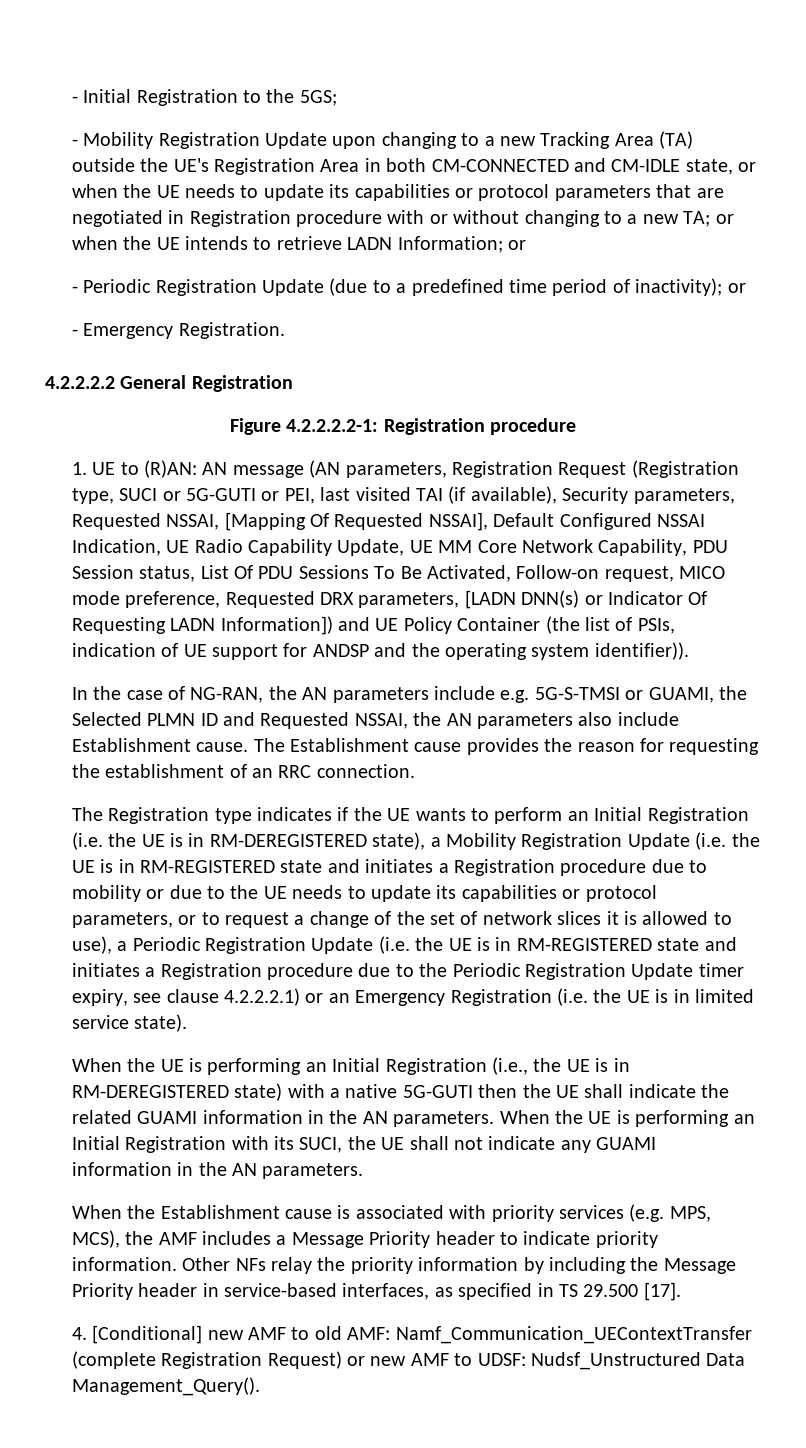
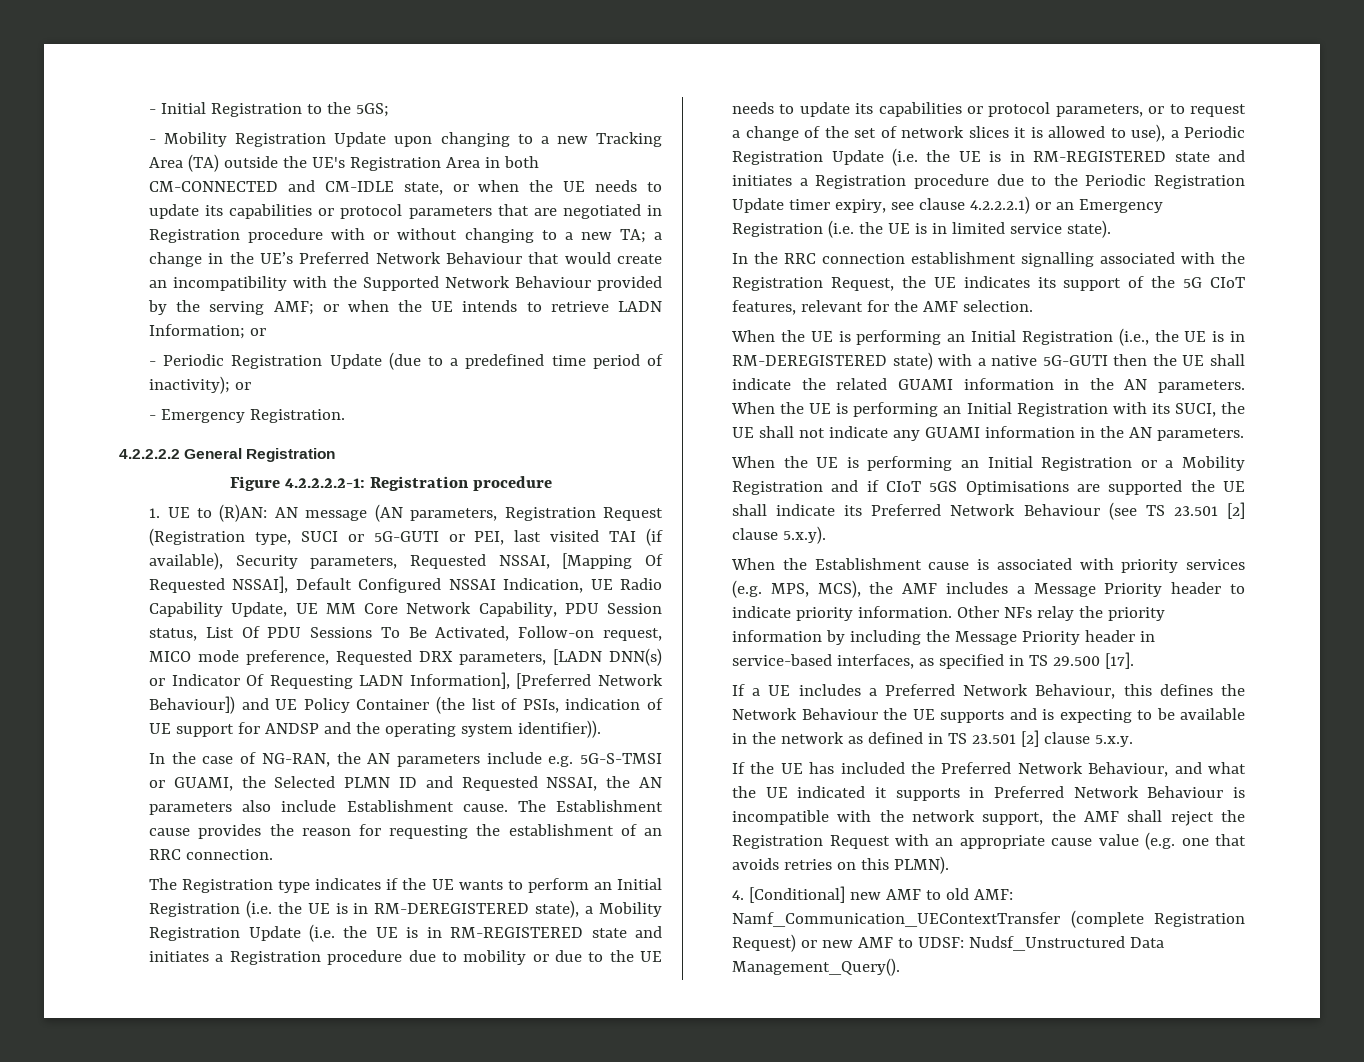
- - Mobility Registration Update upon changing to a new Tracking Area (TA) outside the UE's Registration Area in both CM-CONNECTED and CM-IDLE state, or when the UE needs to update its capabilities or protocol parameters that are negotiated in Registration procedure with or without changing to a new TA; or when the UE intends to retrieve LADN Information; or
+ - Mobility Registration Update upon changing to a new Tracking Area (TA) outside the UE's Registration Area in both CM-CONNECTED and CM-IDLE state, or when the UE needs to update its capabilities or protocol parameters that are negotiated in Registration procedure with or without changing to a new TA; a change in the UE’s Preferred Network Behaviour that would create an incompatibility with the Supported Network Behaviour provided by the serving AMF; or when the UE intends to retrieve LADN Information; or
- AN message (AN parameters, Registration Request (Registration type, SUCI or 5G-GUTI or PEI, last visited TAI (if available), Security parameters, Requested NSSAI, [Mapping Of Requested NSSAI], Default Configured NSSAI Indication, UE Radio Capability Update, UE MM Core Network Capability, PDU Session status, List Of PDU Sessions To Be Activated, Follow-on request, MICO mode preference, Requested DRX parameters, [LADN DNN(s) or Indicator Of Requesting LADN Information]) and UE Policy Container (the list of PSIs, indication of UE support for ANDSP and the operating system identifier)).
+ AN message (AN parameters, Registration Request (Registration type, SUCI or 5G-GUTI or PEI, last visited TAI (if available), Security parameters, Requested NSSAI, [Mapping Of Requested NSSAI], Default Configured NSSAI Indication, UE Radio Capability Update, UE MM Core Network Capability, PDU Session status, List Of PDU Sessions To Be Activated, Follow-on request, MICO mode preference, Requested DRX parameters, [LADN DNN(s) or Indicator Of Requesting LADN Information], [Preferred Network Behaviour]) and UE Policy Container (the list of PSIs, indication of UE support for ANDSP and the operating system identifier)).
+ In the RRC connection establishment signalling associated with the Registration Request, the UE indicates its support of the 5G CIoT features, relevant for the AMF selection.
+ When the UE is performing an Initial Registration or a Mobility Registration and if CIoT 5GS Optimisations are supported the UE shall indicate its Preferred Network Behaviour (see TS 23.501 [2] clause 5.x.y).
+ If a UE includes a Preferred Network Behaviour, this defines the Network Behaviour the UE supports and is expecting to be available in the network as defined in TS 23.501 [2] clause 5.x.y.
+ If the UE has included the Preferred Network Behaviour, and what the UE indicated it supports in Preferred Network Behaviour is incompatible with the network support, the AMF shall reject the Registration Request with an appropriate cause value (e.g. one that avoids retries on this PLMN).

